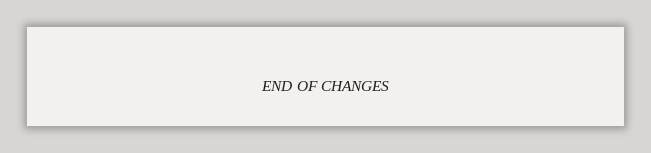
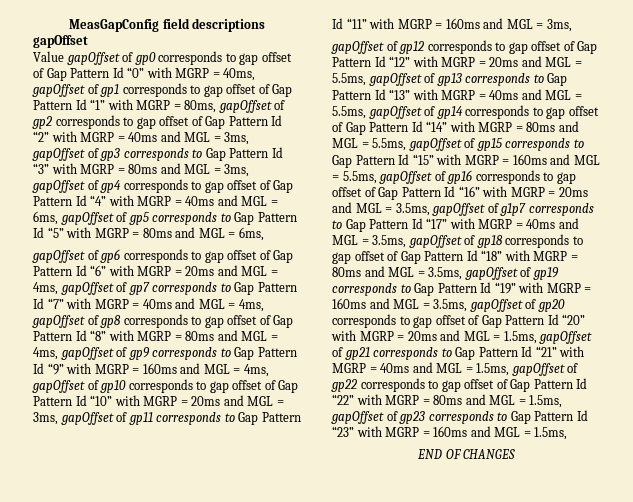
+ MeasGapConfig field descriptions
+ gapOffset
+ Value gapOffset of gp0 corresponds to gap offset of Gap Pattern Id “0” with MGRP = 40ms, gapOffset of gp1 corresponds to gap offset of Gap Pattern Id “1” with MGRP = 80ms, gapOffset of gp2 corresponds to gap offset of Gap Pattern Id “2” with MGRP = 40ms and MGL = 3ms, gapOffset of gp3 corresponds to Gap Pattern Id “3” with MGRP = 80ms and MGL = 3ms, gapOffset of gp4 corresponds to gap offset of Gap Pattern Id “4” with MGRP = 40ms and MGL = 6ms, gapOffset of gp5 corresponds to Gap Pattern Id “5” with MGRP = 80ms and MGL = 6ms,
+ gapOffset of gp6 corresponds to gap offset of Gap Pattern Id “6” with MGRP = 20ms and MGL = 4ms, gapOffset of gp7 corresponds to Gap Pattern Id “7” with MGRP = 40ms and MGL = 4ms, gapOffset of gp8 corresponds to gap offset of Gap Pattern Id “8” with MGRP = 80ms and MGL = 4ms, gapOffset of gp9 corresponds to Gap Pattern Id “9” with MGRP = 160ms and MGL = 4ms, gapOffset of gp10 corresponds to gap offset of Gap Pattern Id “10” with MGRP = 20ms and MGL = 3ms, gapOffset of gp11 corresponds to Gap Pattern Id “11” with MGRP = 160ms and MGL = 3ms,
+ gapOffset of gp12 corresponds to gap offset of Gap Pattern Id “12” with MGRP = 20ms and MGL = 5.5ms, gapOffset of gp13 corresponds to Gap Pattern Id “13” with MGRP = 40ms and MGL = 5.5ms, gapOffset of gp14 corresponds to gap offset of Gap Pattern Id “14” with MGRP = 80ms and MGL = 5.5ms, gapOffset of gp15 corresponds to Gap Pattern Id “15” with MGRP = 160ms and MGL = 5.5ms, gapOffset of gp16 corresponds to gap offset of Gap Pattern Id “16” with MGRP = 20ms and MGL = 3.5ms, gapOffset of g1p7 corresponds to Gap Pattern Id “17” with MGRP = 40ms and MGL = 3.5ms, gapOffset of gp18 corresponds to gap offset of Gap Pattern Id “18” with MGRP = 80ms and MGL = 3.5ms, gapOffset of gp19 corresponds to Gap Pattern Id “19” with MGRP = 160ms and MGL = 3.5ms, gapOffset of gp20 corresponds to gap offset of Gap Pattern Id “20” with MGRP = 20ms and MGL = 1.5ms, gapOffset of gp21 corresponds to Gap Pattern Id “21” with MGRP = 40ms and MGL = 1.5ms, gapOffset of gp22 corresponds to gap offset of Gap Pattern Id “22” with MGRP = 80ms and MGL = 1.5ms, gapOffset of gp23 corresponds to Gap Pattern Id “23” with MGRP = 160ms and MGL = 1.5ms,

